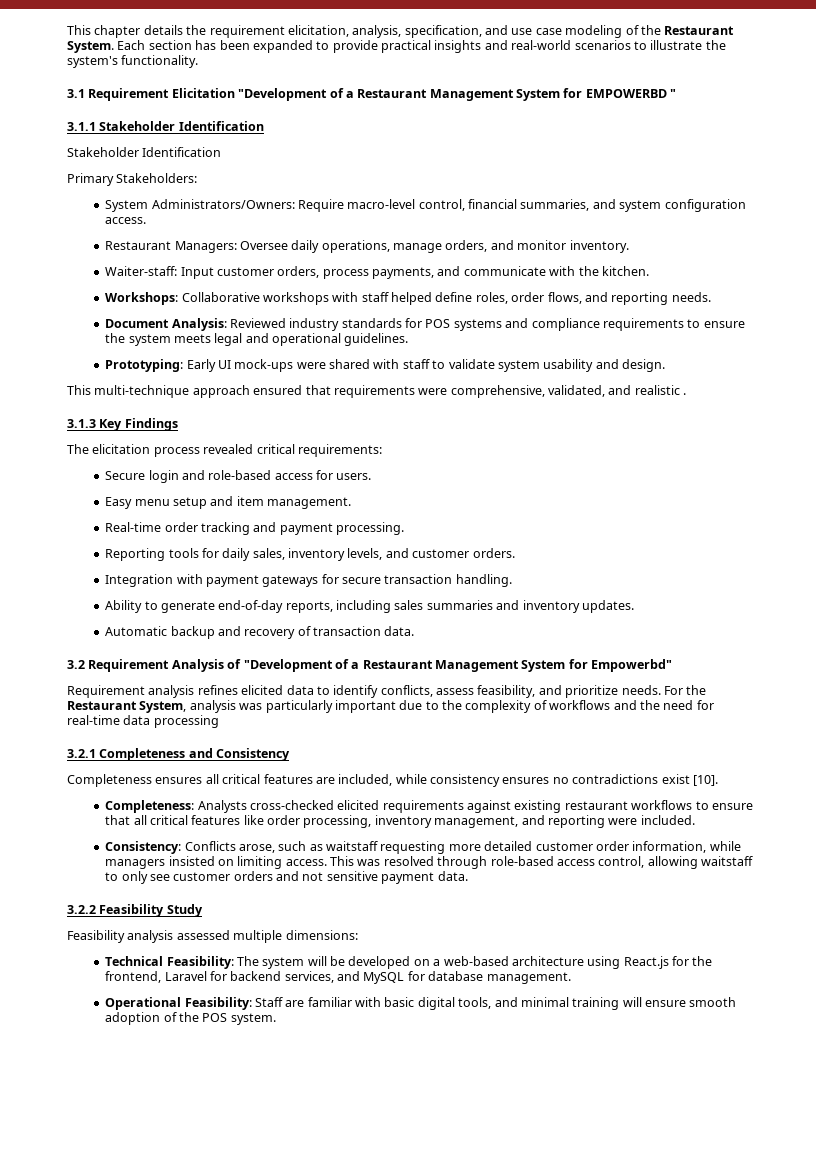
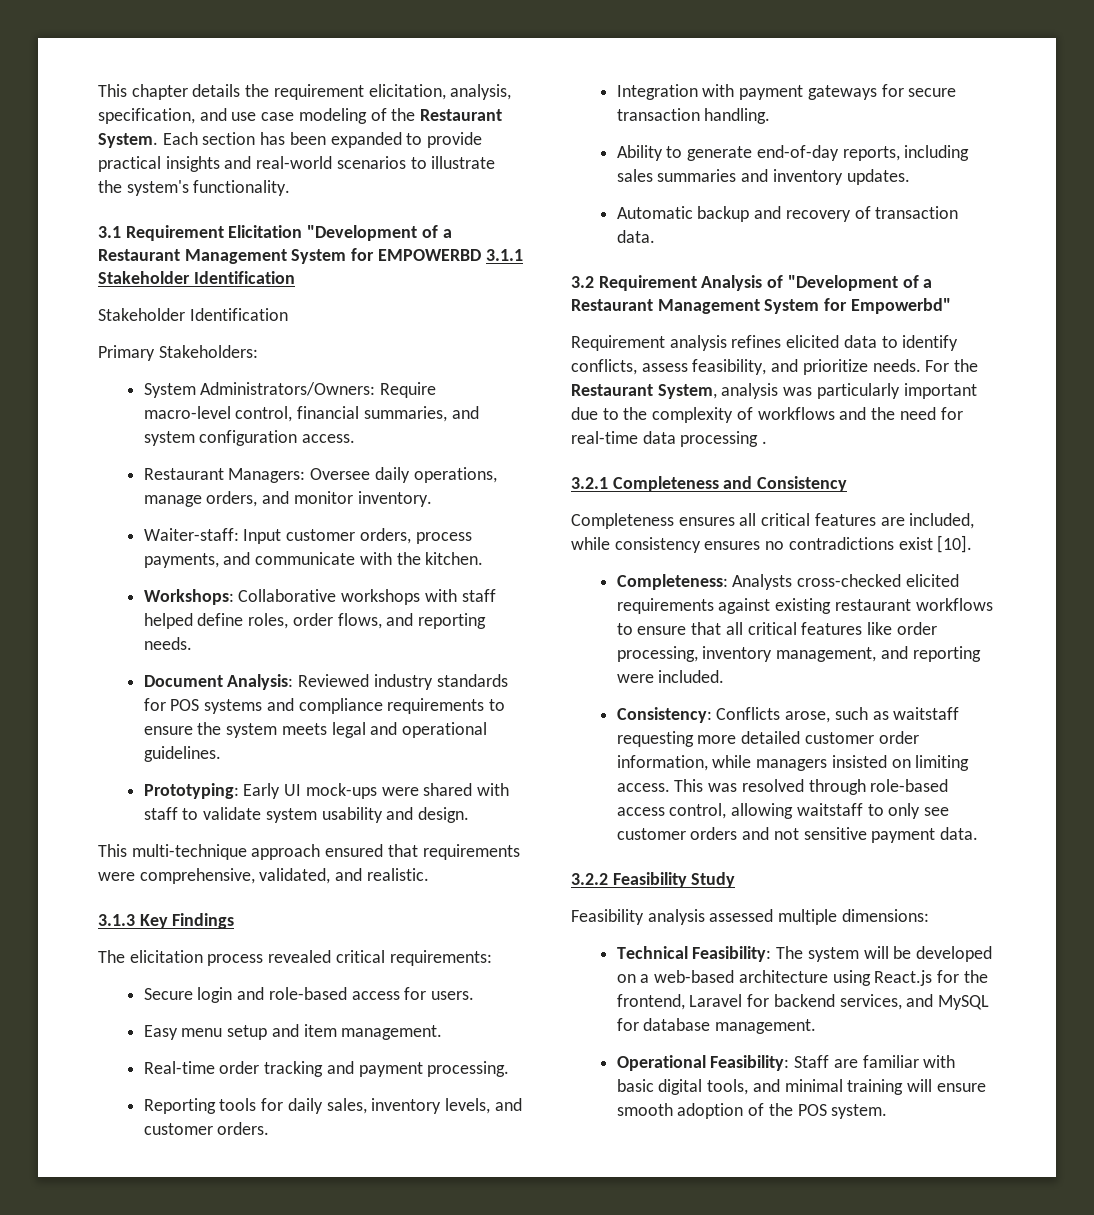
- 3.1 Requirement Elicitation "Development of a Restaurant Management System for EMPOWERBD "
- 3.1.1 Stakeholder Identification
+ 3.1 Requirement Elicitation "Development of a Restaurant Management System for EMPOWERBD 3.1.1 Stakeholder Identification
- This multi-technique approach ensured that requirements were comprehensive, validated, and realistic .
+ This multi-technique approach ensured that requirements were comprehensive, validated, and realistic.
- For the Restaurant System, analysis was particularly important due to the complexity of workflows and the need for real-time data processing
+ For the Restaurant System, analysis was particularly important due to the complexity of workflows and the need for real-time data processing .

